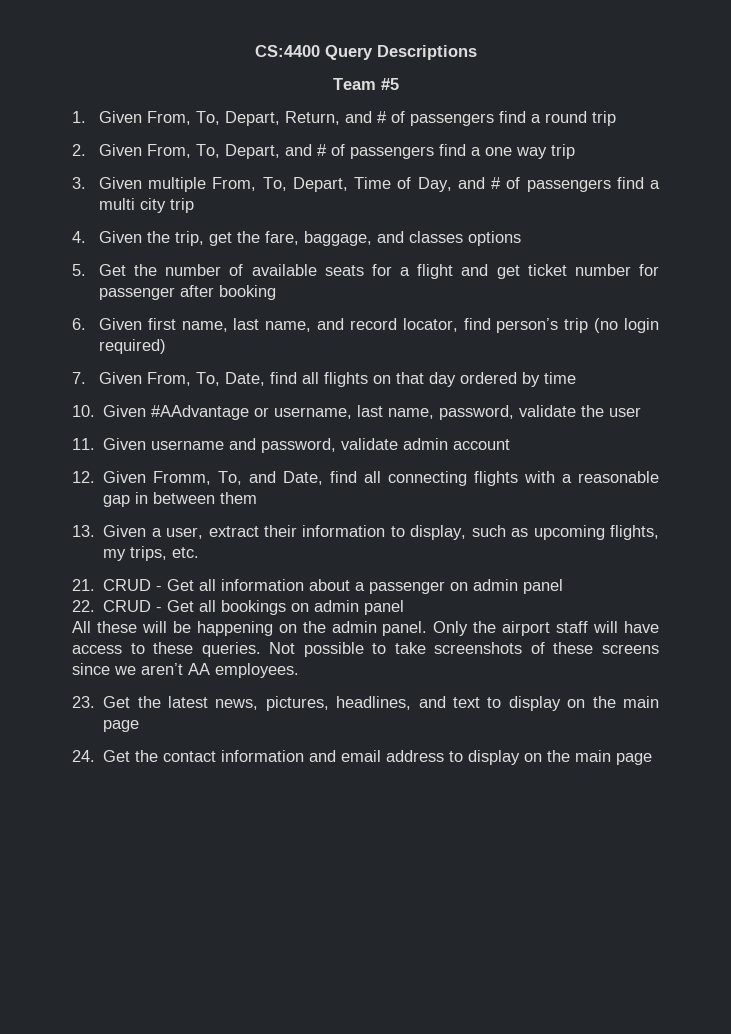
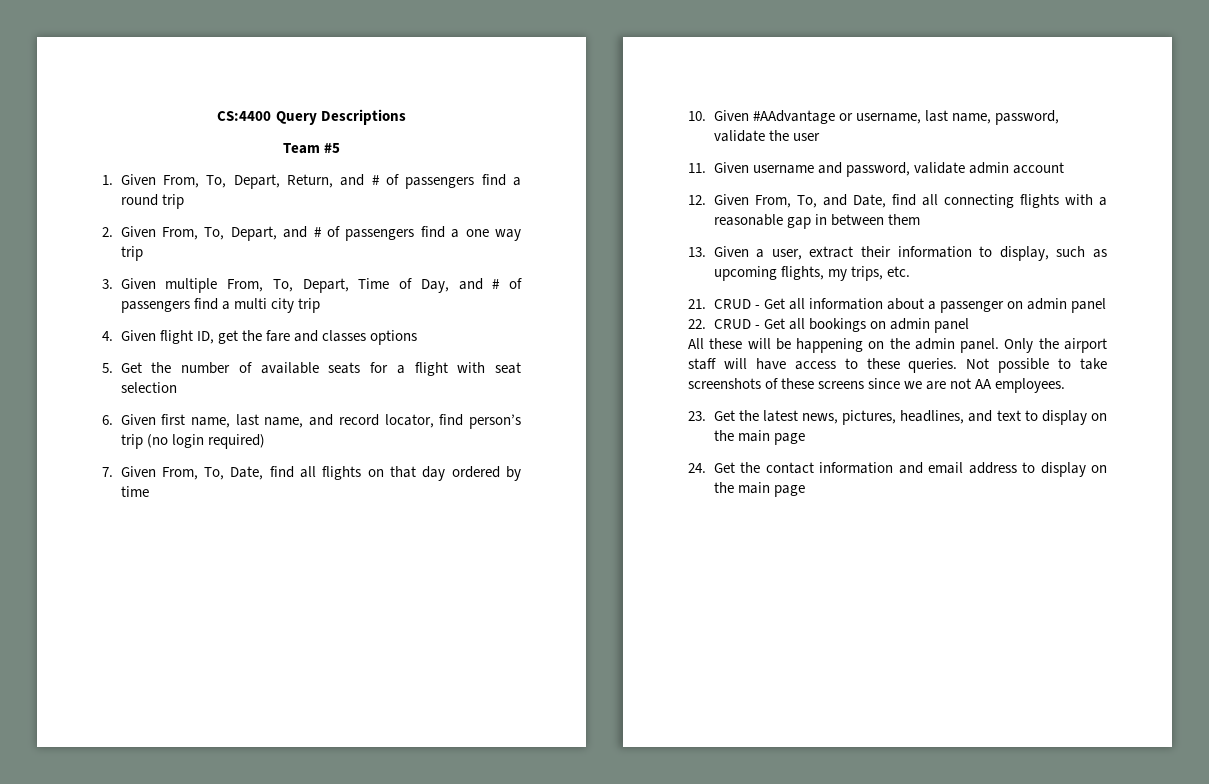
- 4. Given the trip, get the fare, baggage, and classes options
+ 4. Given flight ID, get the fare and classes options
- 5. Get the number of available seats for a flight and get ticket number for passenger after booking
+ 5. Get the number of available seats for a flight with seat selection
- 12. Given Fromm, To, and Date, find all connecting flights with a reasonable gap in between them
+ 12. Given From, To, and Date, find all connecting flights with a reasonable gap in between them
- Not possible to take screenshots of these screens since we aren’t AA employees.
+ Not possible to take screenshots of these screens since we are not AA employees.

